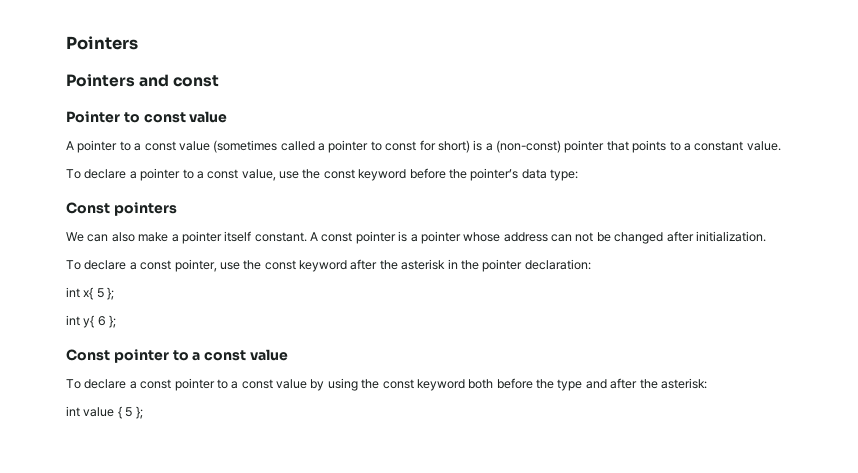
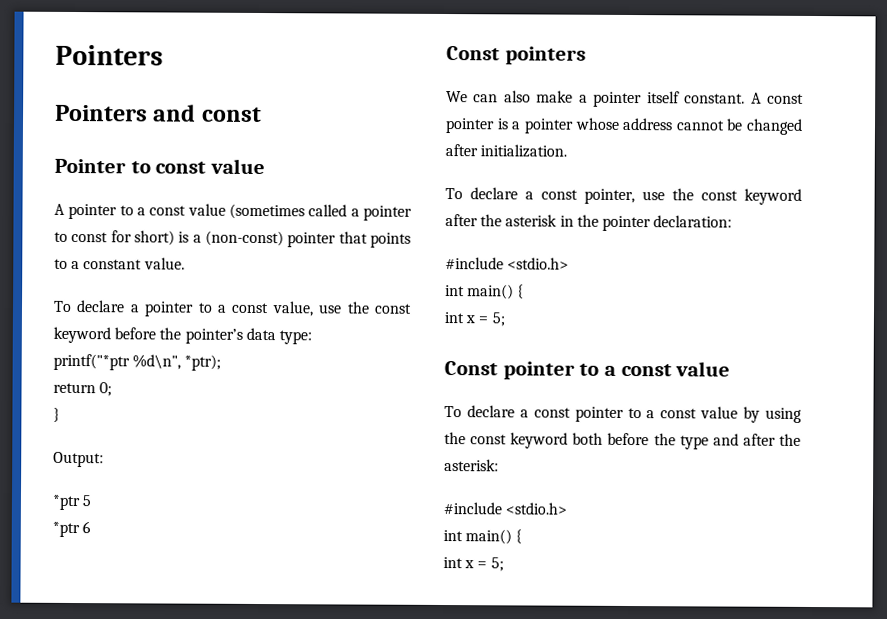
+ printf("*ptr %d\n", *ptr);
+ return 0;
+ }
+ Output:
+ *ptr 5
+ *ptr 6
- A const pointer is a pointer whose address can not be changed after initialization.
+ A const pointer is a pointer whose address cannot be changed after initialization.
  To declare a const pointer, use the const keyword after the asterisk in the pointer declaration:
- int x{ 5 };
- int y{ 6 };
+ #include <stdio.h>
+ int main() {
+ int x = 5;
  To declare a const pointer to a const value by using the const keyword both before the type and after the asterisk:
- int value { 5 };
+ #include <stdio.h>
+ int main() {
+ int x = 5;

